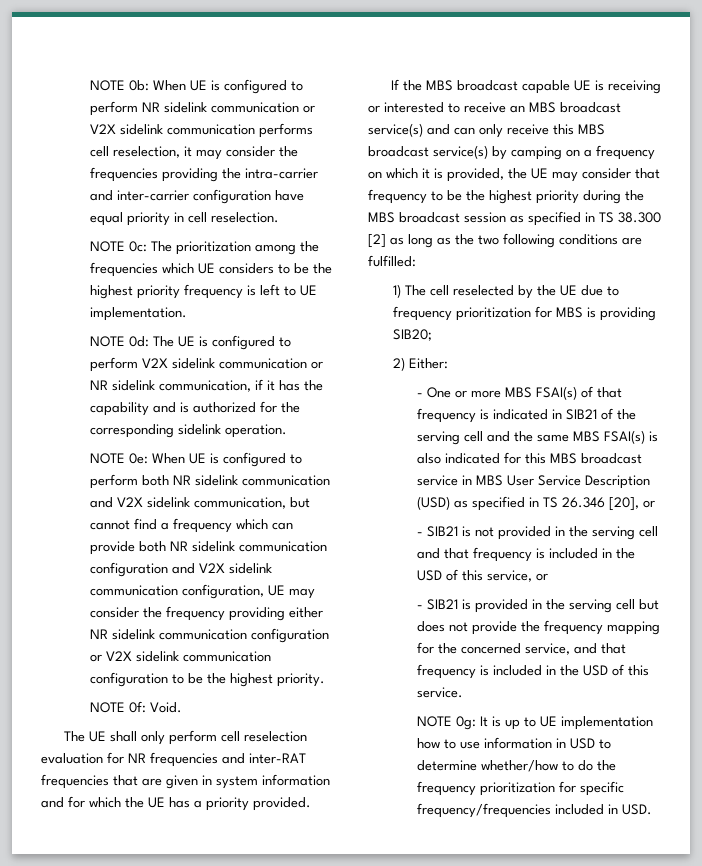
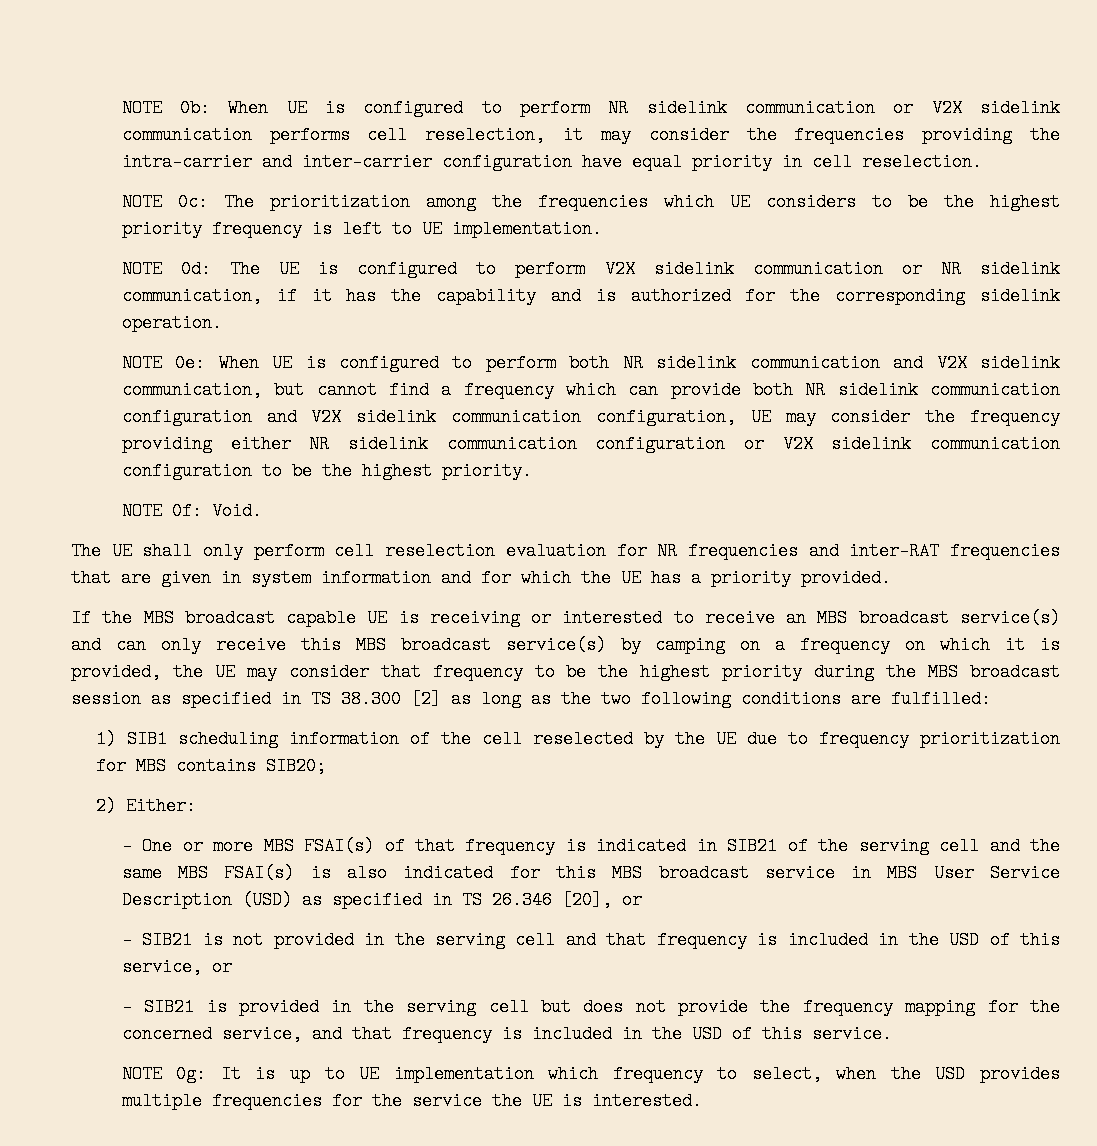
- 1) The cell reselected by the UE due to frequency prioritization for MBS is providing SIB20;
+ 1) SIB1 scheduling information of the cell reselected by the UE due to frequency prioritization for MBS contains SIB20;
- NOTE 0g: It is up to UE implementation how to use information in USD to determine whether/how to do the frequency prioritization for specific frequency/frequencies included in USD.
+ NOTE 0g: It is up to UE implementation which frequency to select, when the USD provides multiple frequencies for the service the UE is interested.

